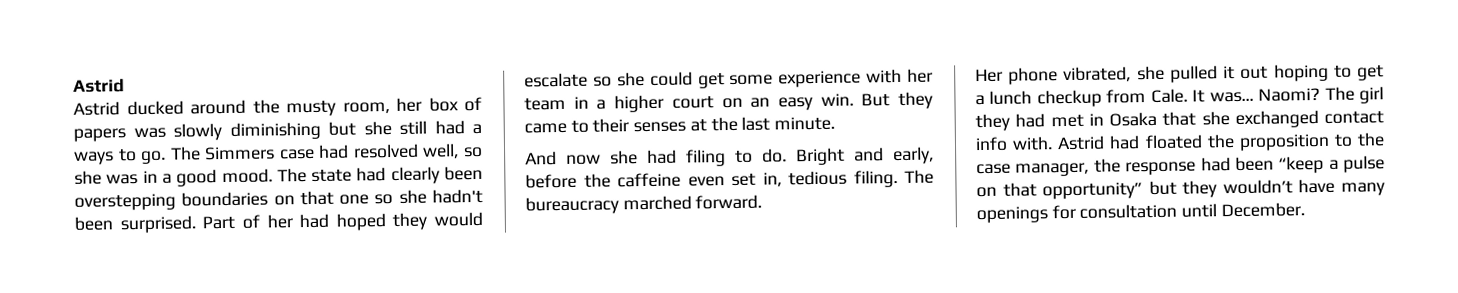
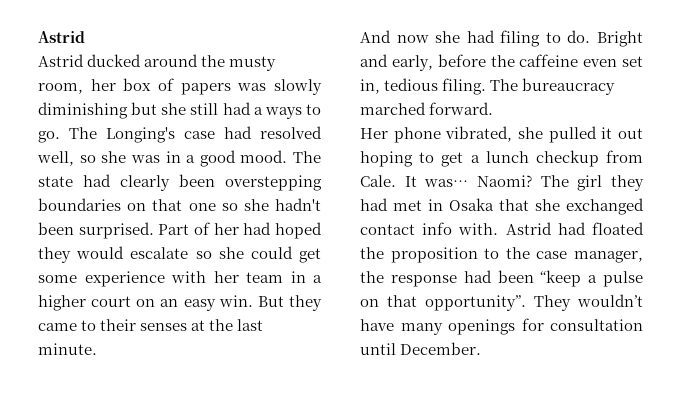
- The Simmers case had resolved well, so she was in a good mood.
+ The Longing's case had resolved well, so she was in a good mood.
- Astrid had floated the proposition to the case manager, the response had been “keep a pulse on that opportunity” but they wouldn’t have many openings for consultation until December.
+ Astrid had floated the proposition to the case manager, the response had been “keep a pulse on that opportunity”. They wouldn’t have many openings for consultation until December.

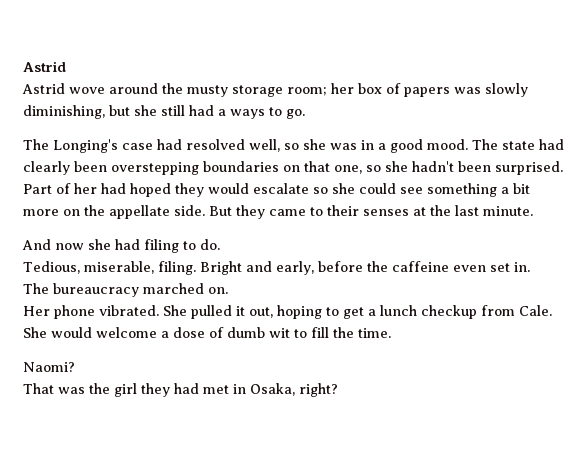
- Astrid ducked around the musty room, her box of papers was slowly diminishing but she still had a ways to go. The Longing's case had resolved well, so she was in a good mood.
+ Astrid wove around the musty storage room; her box of papers was slowly diminishing, but she still had a ways to go.
+ The Longing's case had resolved well, so she was in a good mood.
- The state had clearly been overstepping boundaries on that one so she hadn't been surprised.
+ The state had clearly been overstepping boundaries on that one, so she hadn't been surprised.
- Part of her had hoped they would escalate so she could get some experience with her team in a higher court on an easy win.
+ Part of her had hoped they would escalate so she could see something a bit more on the appellate side.
- And now she had filing to do. Bright and early, before the caffeine even set in, tedious filing. The bureaucracy marched forward.
+ And now she had filing to do.
+ Tedious, miserable, filing. Bright and early, before the caffeine even set in.
+ The bureaucracy marched on.
- Her phone vibrated, she pulled it out hoping to get a lunch checkup from Cale.
+ Her phone vibrated. She pulled it out, hoping to get a lunch checkup from Cale.
- It was… Naomi? The girl they had met in Osaka that she exchanged contact info with. Astrid had floated the proposition to the case manager, the response had been “keep a pulse on that opportunity”. They wouldn’t have many openings for consultation until December.
+ She would welcome a dose of dumb wit to fill the time.
+ Naomi?
+ That was the girl they had met in Osaka, right?

